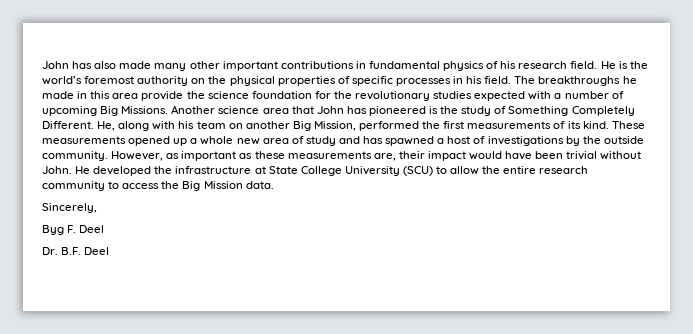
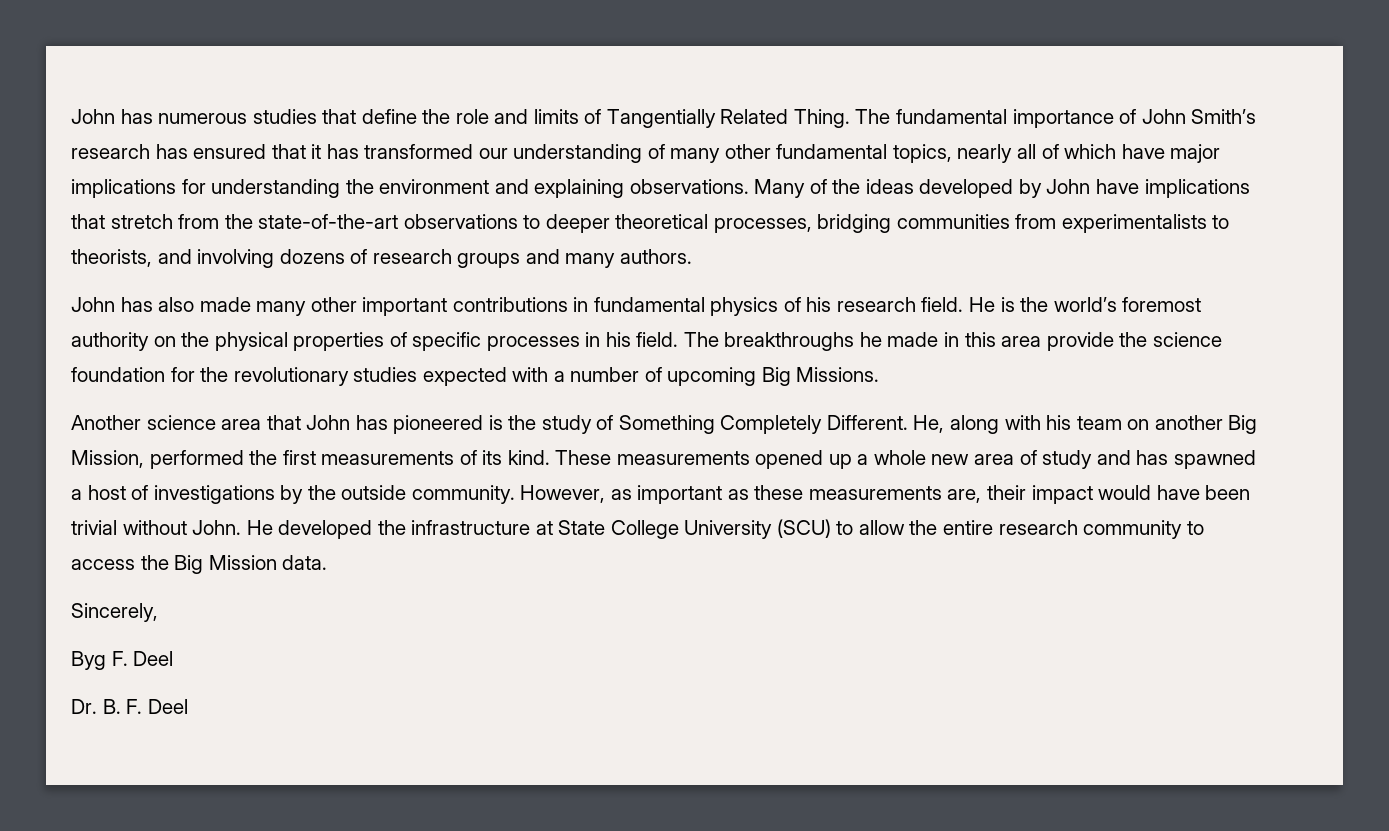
+ John has numerous studies that define the role and limits of Tangentially Related Thing. The fundamental importance of John Smith’s research has ensured that it has transformed our understanding of many other fundamental topics, nearly all of which have major implications for understanding the environment and explaining observations. Many of the ideas developed by John have implications that stretch from the state-of-the-art observations to deeper theoretical processes, bridging communities from experimentalists to theorists, and involving dozens of research groups and many authors.
- The breakthroughs he made in this area provide the science foundation for the revolutionary studies expected with a number of upcoming Big Missions. Another science area that John has pioneered is the study of Something Completely Different.
+ The breakthroughs he made in this area provide the science foundation for the revolutionary studies expected with a number of upcoming Big Missions.
+ Another science area that John has pioneered is the study of Something Completely Different.
- Dr. B.F. Deel
+ Dr. B. F. Deel

